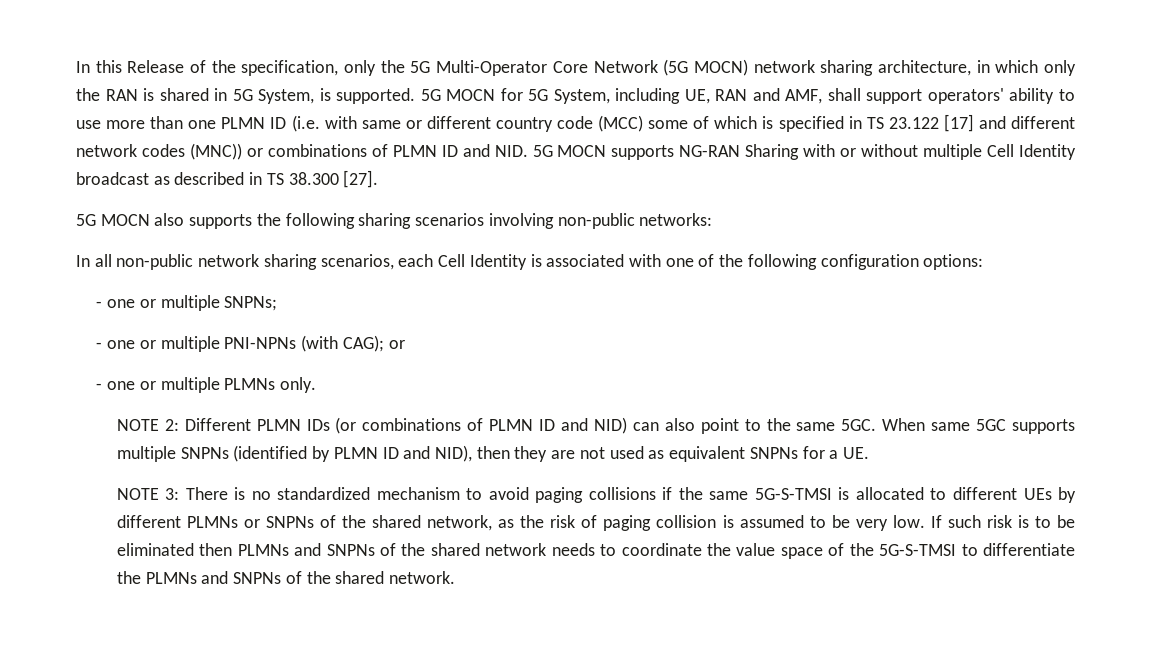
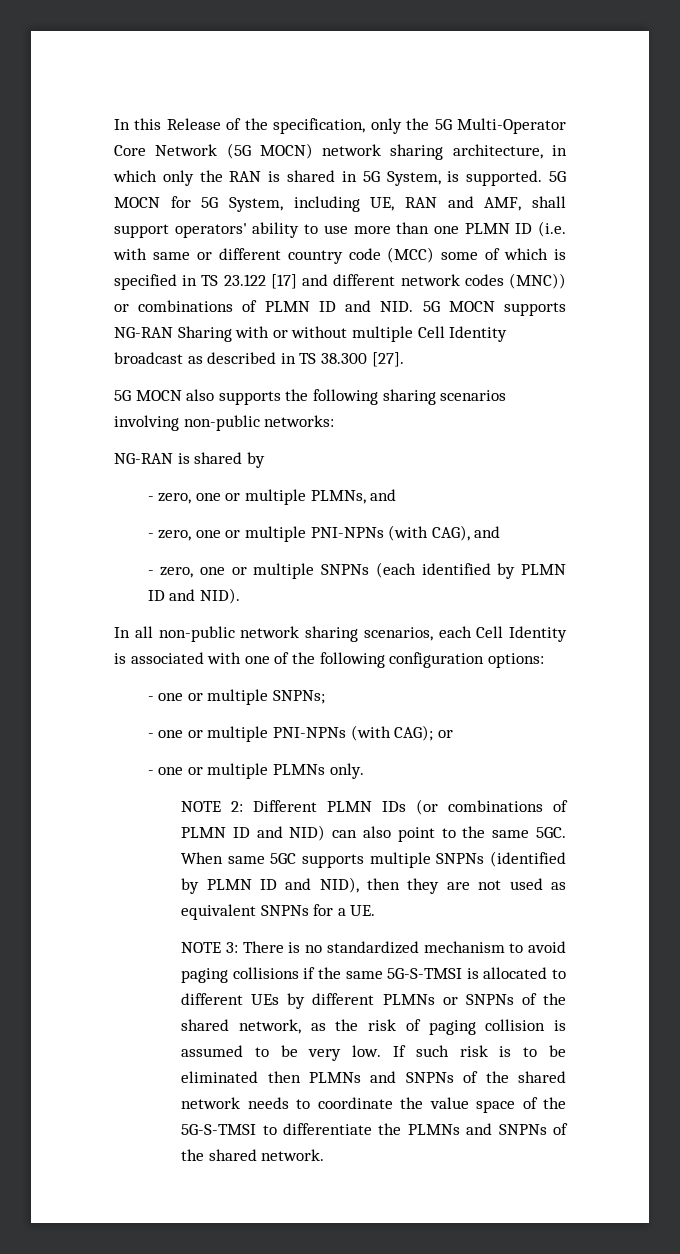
+ NG-RAN is shared by
+ - zero, one or multiple PLMNs, and
+ - zero, one or multiple PNI-NPNs (with CAG), and
+ - zero, one or multiple SNPNs (each identified by PLMN ID and NID).

